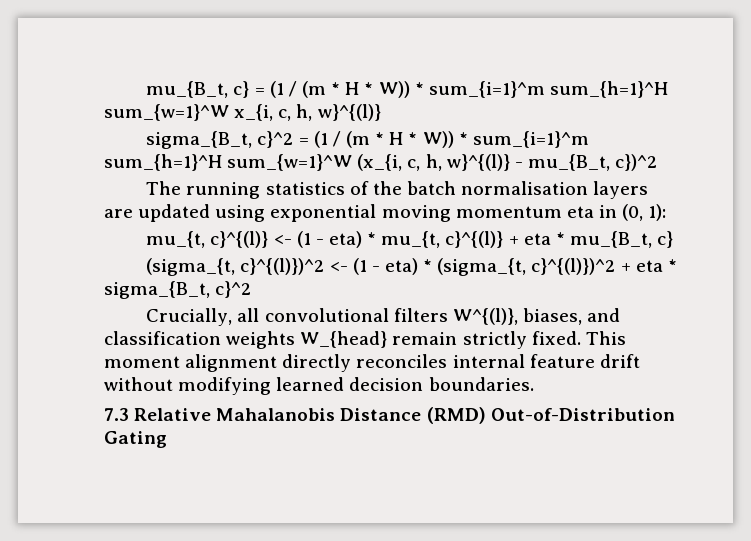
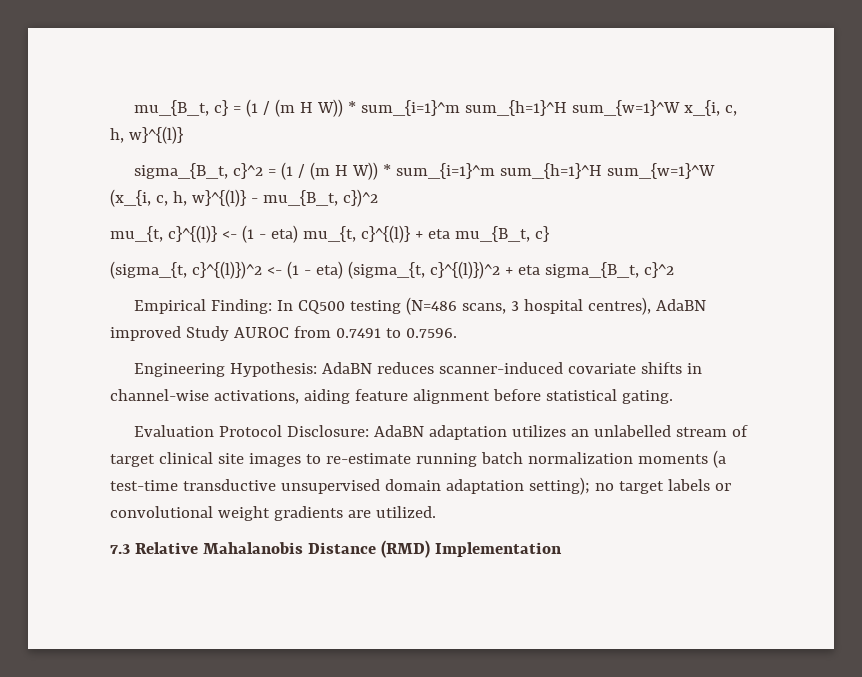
- mu_{B_t, c} = (1 / (m * H * W)) * sum_{i=1}^m sum_{h=1}^H sum_{w=1}^W x_{i, c, h, w}^{(l)}
+ mu_{B_t, c} = (1 / (m H W)) * sum_{i=1}^m sum_{h=1}^H sum_{w=1}^W x_{i, c, h, w}^{(l)}
- sigma_{B_t, c}^2 = (1 / (m * H * W)) * sum_{i=1}^m sum_{h=1}^H sum_{w=1}^W (x_{i, c, h, w}^{(l)} - mu_{B_t, c})^2
+ sigma_{B_t, c}^2 = (1 / (m H W)) * sum_{i=1}^m sum_{h=1}^H sum_{w=1}^W (x_{i, c, h, w}^{(l)} - mu_{B_t, c})^2
- The running statistics of the batch normalisation layers are updated using exponential moving momentum eta in (0, 1):
- mu_{t, c}^{(l)} <- (1 - eta) * mu_{t, c}^{(l)} + eta * mu_{B_t, c}
+ mu_{t, c}^{(l)} <- (1 - eta) mu_{t, c}^{(l)} + eta mu_{B_t, c}
- (sigma_{t, c}^{(l)})^2 <- (1 - eta) * (sigma_{t, c}^{(l)})^2 + eta * sigma_{B_t, c}^2
+ (sigma_{t, c}^{(l)})^2 <- (1 - eta) (sigma_{t, c}^{(l)})^2 + eta sigma_{B_t, c}^2
- Crucially, all convolutional filters W^{(l)}, biases, and classification weights W_{head} remain strictly fixed. This moment alignment directly reconciles internal feature drift without modifying learned decision boundaries.
+ Empirical Finding: In CQ500 testing (N=486 scans, 3 hospital centres), AdaBN improved Study AUROC from 0.7491 to 0.7596.
+ Engineering Hypothesis: AdaBN reduces scanner-induced covariate shifts in channel-wise activations, aiding feature alignment before statistical gating.
+ Evaluation Protocol Disclosure: AdaBN adaptation utilizes an unlabelled stream of target clinical site images to re-estimate running batch normalization moments (a test-time transductive unsupervised domain adaptation setting); no target labels or convolutional weight gradients are utilized.
- 7.3 Relative Mahalanobis Distance (RMD) Out-of-Distribution Gating
+ 7.3 Relative Mahalanobis Distance (RMD) Implementation

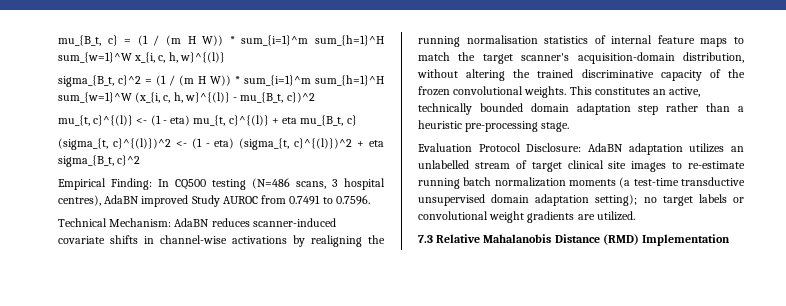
- Engineering Hypothesis: AdaBN reduces scanner-induced covariate shifts in channel-wise activations, aiding feature alignment before statistical gating.
+ Technical Mechanism: AdaBN reduces scanner-induced covariate shifts in channel-wise activations by realigning the running normalisation statistics of internal feature maps to match the target scanner's acquisition-domain distribution, without altering the trained discriminative capacity of the frozen convolutional weights. This constitutes an active, technically bounded domain adaptation step rather than a heuristic pre-processing stage.

